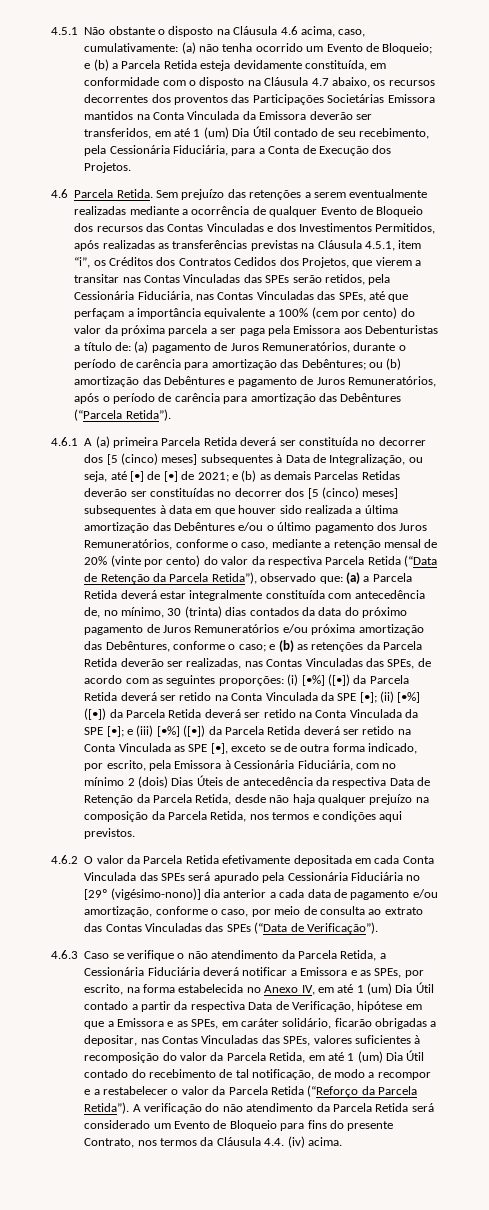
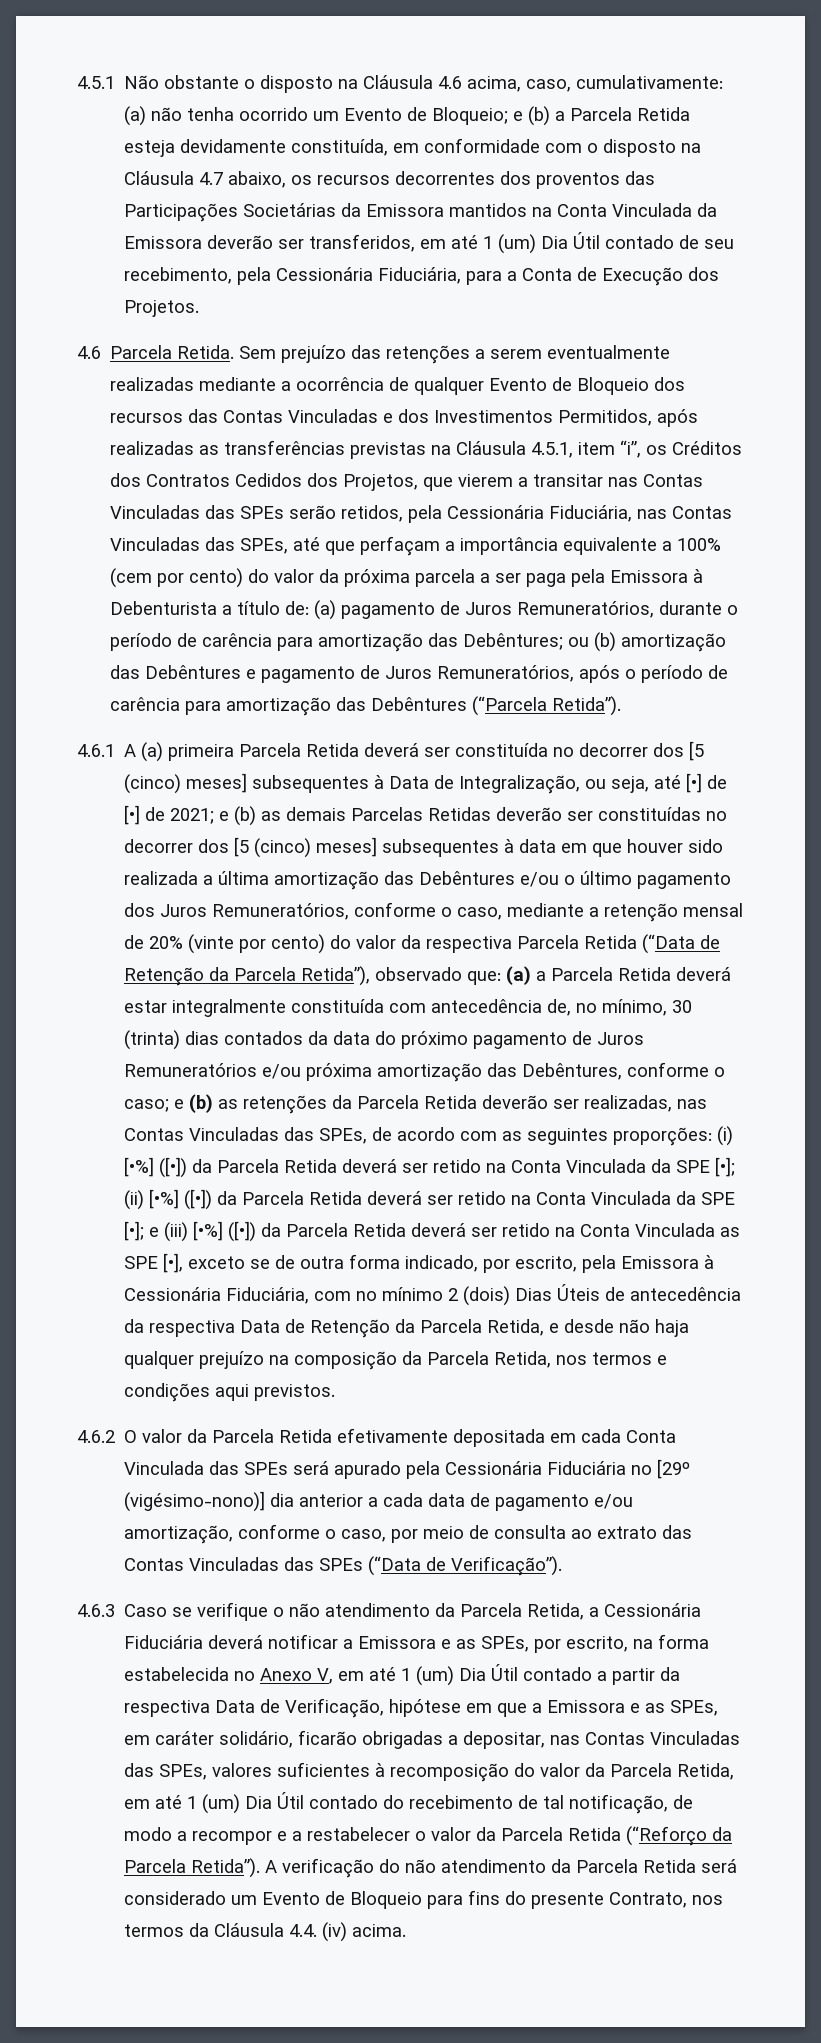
- e (b) a Parcela Retida esteja devidamente constituída, em conformidade com o disposto na Cláusula 4.7 abaixo, os recursos decorrentes dos proventos das Participações Societárias Emissora mantidos na Conta Vinculada da Emissora deverão ser transferidos, em até 1 (um) Dia Útil contado de seu recebimento, pela Cessionária Fiduciária, para a Conta de Execução dos Projetos.
+ e (b) a Parcela Retida esteja devidamente constituída, em conformidade com o disposto na Cláusula 4.7 abaixo, os recursos decorrentes dos proventos das Participações Societárias da Emissora mantidos na Conta Vinculada da Emissora deverão ser transferidos, em até 1 (um) Dia Útil contado de seu recebimento, pela Cessionária Fiduciária, para a Conta de Execução dos Projetos.
- Sem prejuízo das retenções a serem eventualmente realizadas mediante a ocorrência de qualquer Evento de Bloqueio dos recursos das Contas Vinculadas e dos Investimentos Permitidos, após realizadas as transferências previstas na Cláusula 4.5.1, item “i”, os Créditos dos Contratos Cedidos dos Projetos, que vierem a transitar nas Contas Vinculadas das SPEs serão retidos, pela Cessionária Fiduciária, nas Contas Vinculadas das SPEs, até que perfaçam a importância equivalente a 100% (cem por cento) do valor da próxima parcela a ser paga pela Emissora aos Debenturistas a título de:
+ Sem prejuízo das retenções a serem eventualmente realizadas mediante a ocorrência de qualquer Evento de Bloqueio dos recursos das Contas Vinculadas e dos Investimentos Permitidos, após realizadas as transferências previstas na Cláusula 4.5.1, item “i”, os Créditos dos Contratos Cedidos dos Projetos, que vierem a transitar nas Contas Vinculadas das SPEs serão retidos, pela Cessionária Fiduciária, nas Contas Vinculadas das SPEs, até que perfaçam a importância equivalente a 100% (cem por cento) do valor da próxima parcela a ser paga pela Emissora à Debenturista a título de:
- e (iii) [•%] ([•]) da Parcela Retida deverá ser retido na Conta Vinculada as SPE [•], exceto se de outra forma indicado, por escrito, pela Emissora à Cessionária Fiduciária, com no mínimo 2 (dois) Dias Úteis de antecedência da respectiva Data de Retenção da Parcela Retida, desde não haja qualquer prejuízo na composição da Parcela Retida, nos termos e condições aqui previstos.
+ e (iii) [•%] ([•]) da Parcela Retida deverá ser retido na Conta Vinculada as SPE [•], exceto se de outra forma indicado, por escrito, pela Emissora à Cessionária Fiduciária, com no mínimo 2 (dois) Dias Úteis de antecedência da respectiva Data de Retenção da Parcela Retida, e desde não haja qualquer prejuízo na composição da Parcela Retida, nos termos e condições aqui previstos.
- 4.6.3 Caso se verifique o não atendimento da Parcela Retida, a Cessionária Fiduciária deverá notificar a Emissora e as SPEs, por escrito, na forma estabelecida no Anexo IV, em até 1 (um) Dia Útil contado a partir da respectiva Data de Verificação, hipótese em que a Emissora e as SPEs, em caráter solidário, ficarão obrigadas a depositar, nas Contas Vinculadas das SPEs, valores suficientes à recomposição do valor da Parcela Retida, em até 1 (um) Dia Útil contado do recebimento de tal notificação, de modo a recompor e a restabelecer o valor da Parcela Retida (“Reforço da Parcela Retida”).
+ 4.6.3 Caso se verifique o não atendimento da Parcela Retida, a Cessionária Fiduciária deverá notificar a Emissora e as SPEs, por escrito, na forma estabelecida no Anexo V, em até 1 (um) Dia Útil contado a partir da respectiva Data de Verificação, hipótese em que a Emissora e as SPEs, em caráter solidário, ficarão obrigadas a depositar, nas Contas Vinculadas das SPEs, valores suficientes à recomposição do valor da Parcela Retida, em até 1 (um) Dia Útil contado do recebimento de tal notificação, de modo a recompor e a restabelecer o valor da Parcela Retida (“Reforço da Parcela Retida”).

